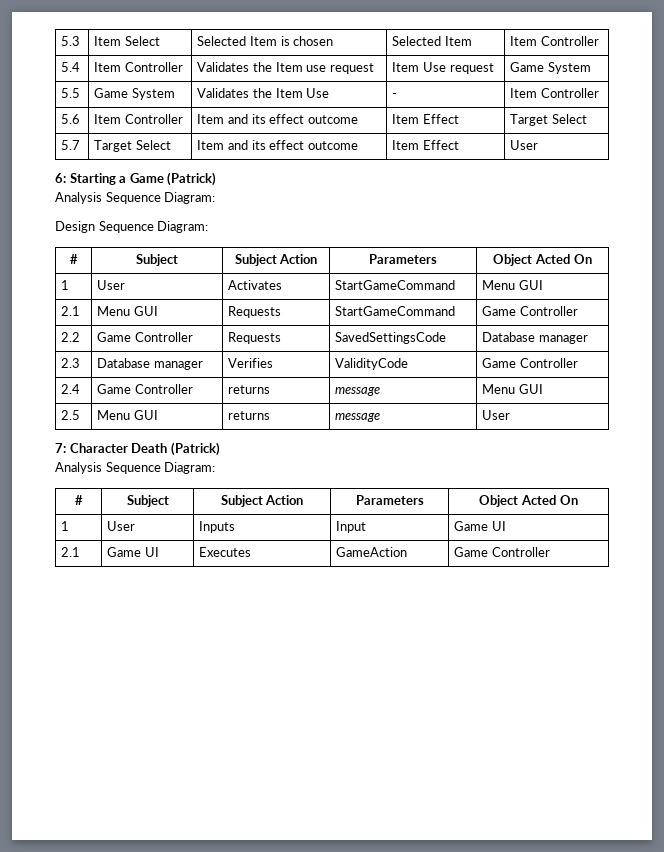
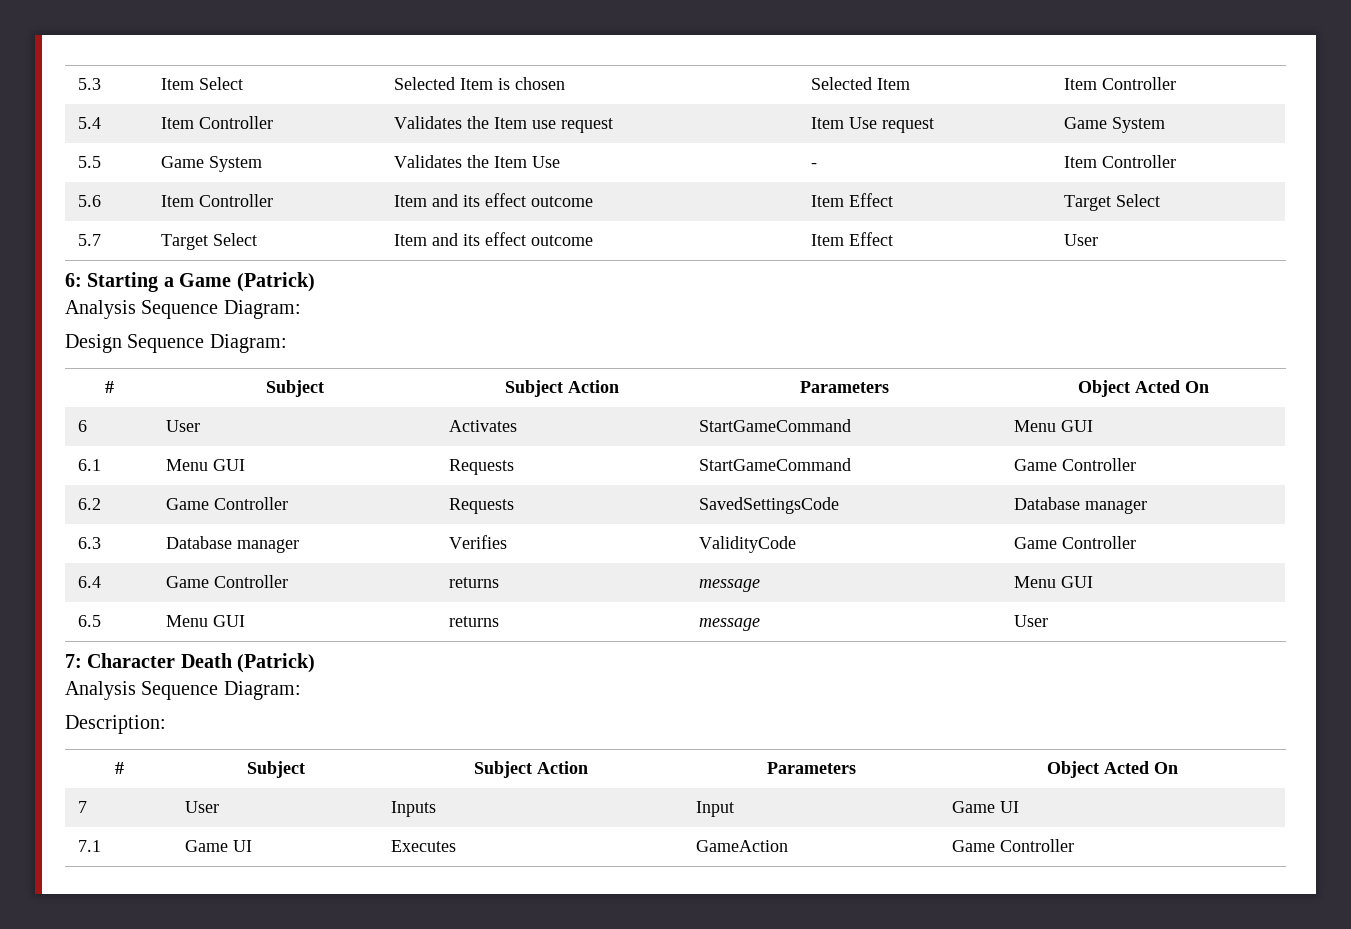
- 1 | User | Activates | StartGameCommand | Menu GUI
+ 6 | User | Activates | StartGameCommand | Menu GUI
- 2.1 | Menu GUI | Requests | StartGameCommand | Game Controller
+ 6.1 | Menu GUI | Requests | StartGameCommand | Game Controller
- 2.2 | Game Controller | Requests | SavedSettingsCode | Database manager
+ 6.2 | Game Controller | Requests | SavedSettingsCode | Database manager
- 2.3 | Database manager | Verifies | ValidityCode | Game Controller
+ 6.3 | Database manager | Verifies | ValidityCode | Game Controller
- 2.4 | Game Controller | returns | message | Menu GUI
+ 6.4 | Game Controller | returns | message | Menu GUI
- 2.5 | Menu GUI | returns | message | User
+ 6.5 | Menu GUI | returns | message | User
  7: Character Death (Patrick)
  Analysis Sequence Diagram:
+ Description:
  # | Subject | Subject Action | Parameters | Object Acted On
- 1 | User | Inputs | Input | Game UI
+ 7 | User | Inputs | Input | Game UI
- 2.1 | Game UI | Executes | GameAction | Game Controller
+ 7.1 | Game UI | Executes | GameAction | Game Controller

